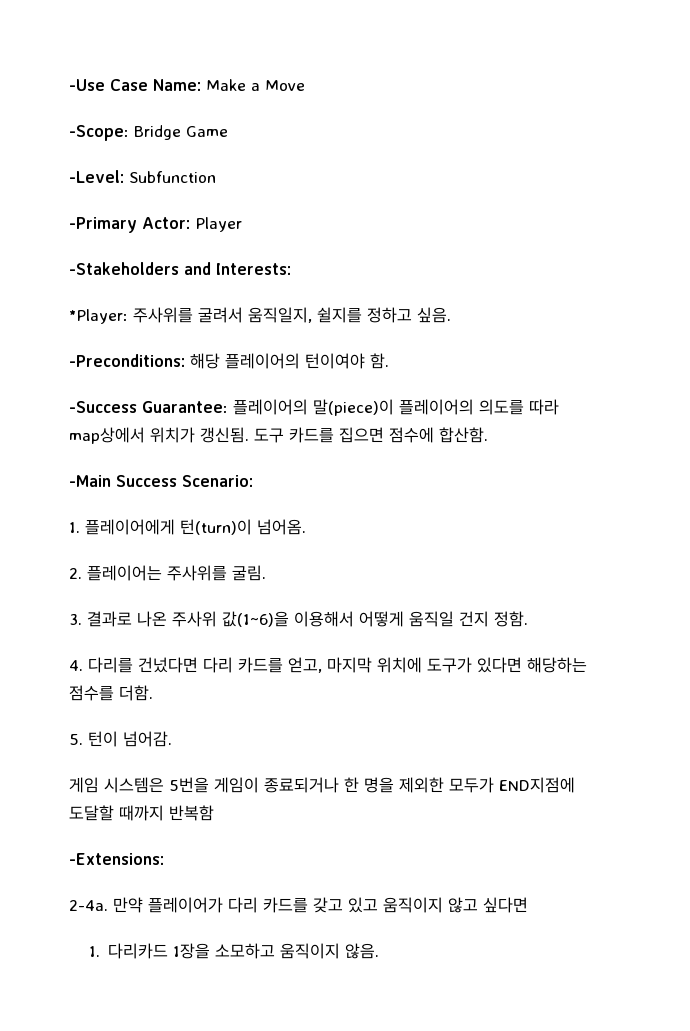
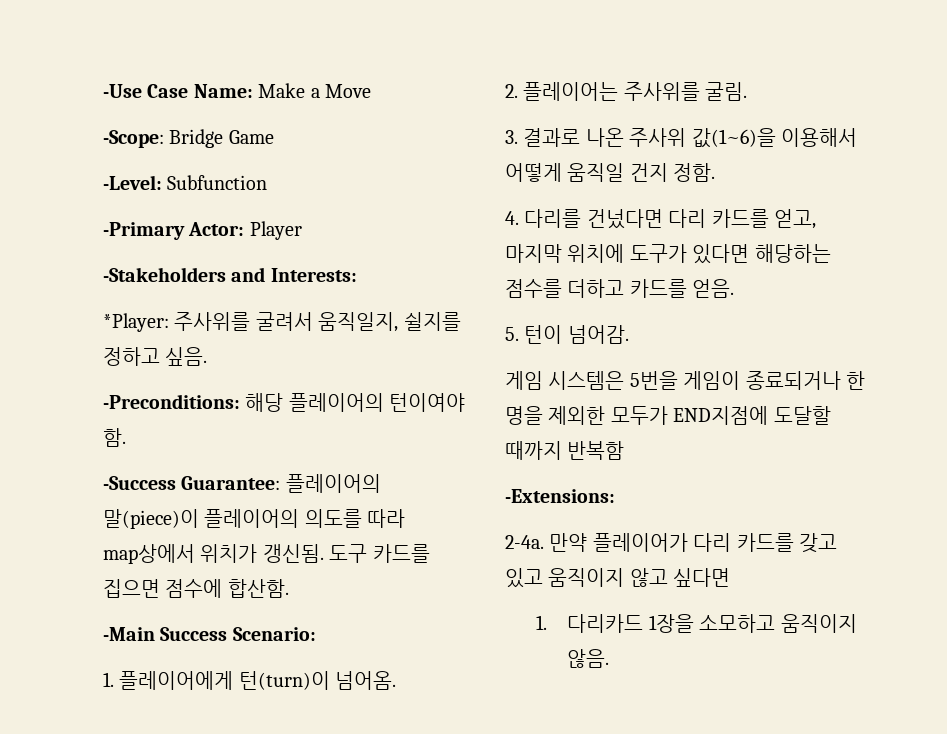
- 4. 다리를 건넜다면 다리 카드를 얻고, 마지막 위치에 도구가 있다면 해당하는 점수를 더함.
+ 4. 다리를 건넜다면 다리 카드를 얻고, 마지막 위치에 도구가 있다면 해당하는 점수를 더하고 카드를 얻음.

